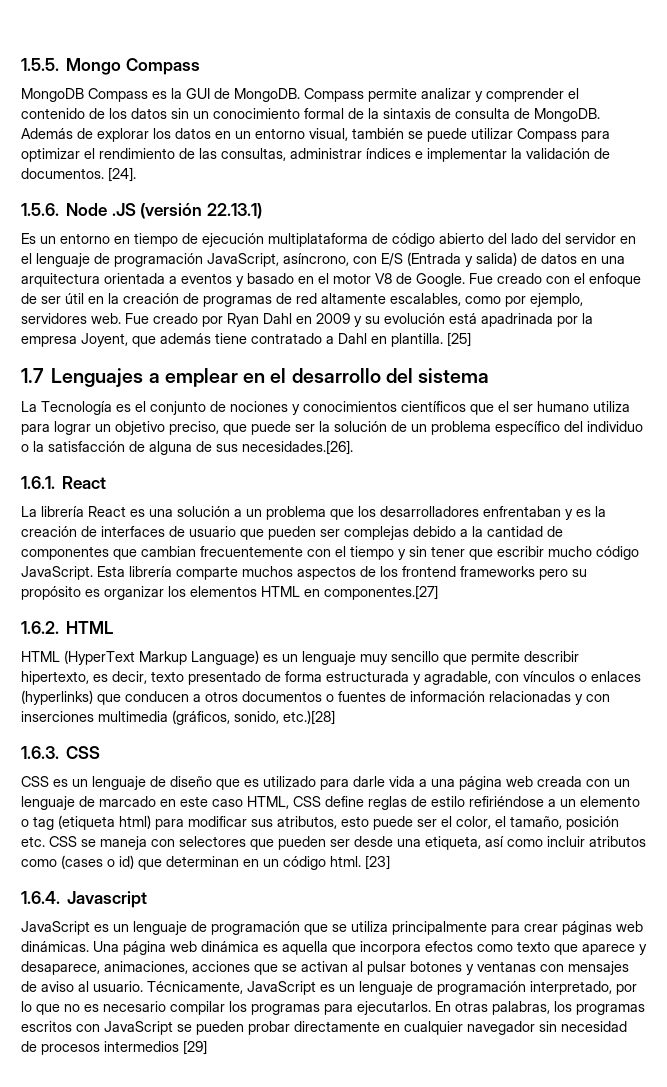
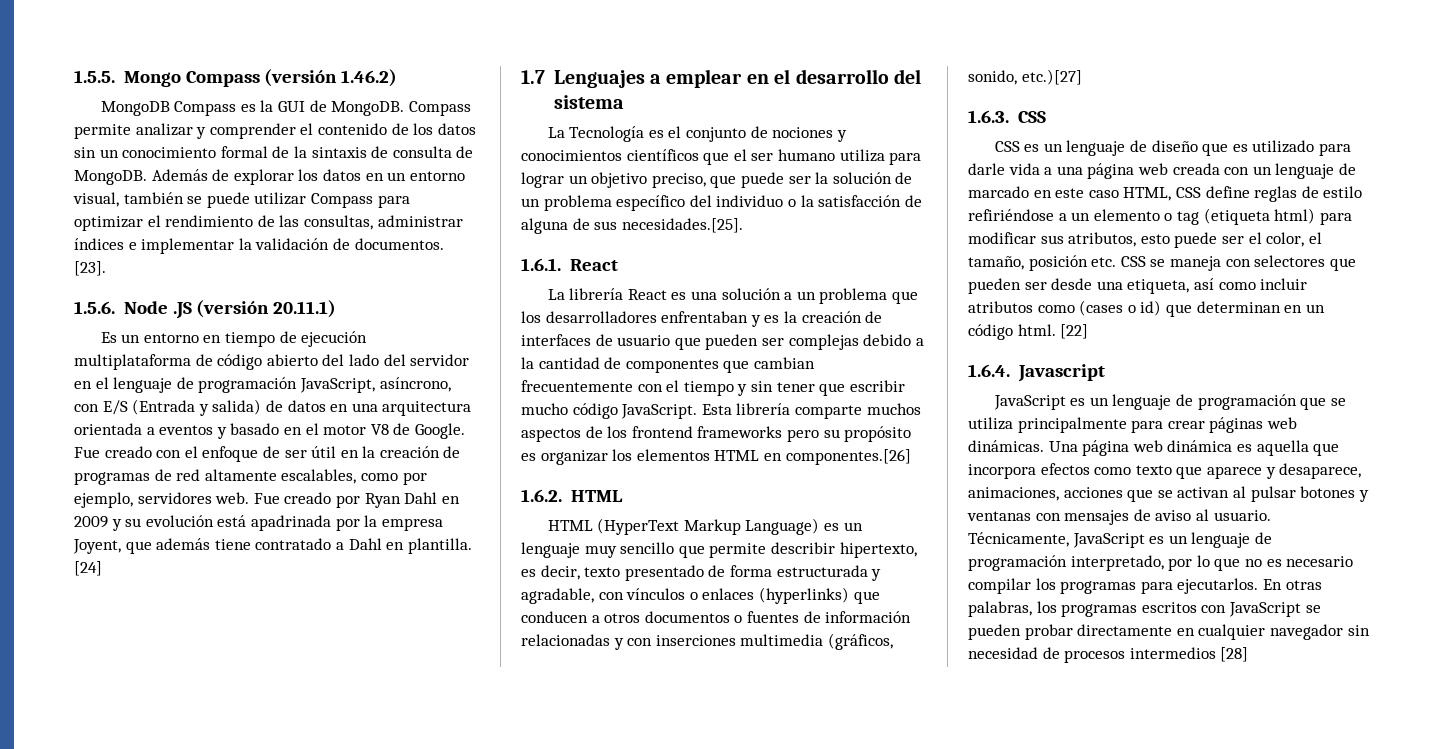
- 1.5.5. Mongo Compass
+ 1.5.5. Mongo Compass (versión 1.46.2)
- [24].
+ [23].
- 1.5.6. Node .JS (versión 22.13.1)
+ 1.5.6. Node .JS (versión 20.11.1)
- [25]
+ [24]
- La Tecnología es el conjunto de nociones y conocimientos científicos que el ser humano utiliza para lograr un objetivo preciso, que puede ser la solución de un problema específico del individuo o la satisfacción de alguna de sus necesidades.[26].
+ La Tecnología es el conjunto de nociones y conocimientos científicos que el ser humano utiliza para lograr un objetivo preciso, que puede ser la solución de un problema específico del individuo o la satisfacción de alguna de sus necesidades.[25].
- Esta librería comparte muchos aspectos de los frontend frameworks pero su propósito es organizar los elementos HTML en componentes.[27]
+ Esta librería comparte muchos aspectos de los frontend frameworks pero su propósito es organizar los elementos HTML en componentes.[26]
- HTML (HyperText Markup Language) es un lenguaje muy sencillo que permite describir hipertexto, es decir, texto presentado de forma estructurada y agradable, con vínculos o enlaces (hyperlinks) que conducen a otros documentos o fuentes de información relacionadas y con inserciones multimedia (gráficos, sonido, etc.)[28]
+ HTML (HyperText Markup Language) es un lenguaje muy sencillo que permite describir hipertexto, es decir, texto presentado de forma estructurada y agradable, con vínculos o enlaces (hyperlinks) que conducen a otros documentos o fuentes de información relacionadas y con inserciones multimedia (gráficos, sonido, etc.)[27]
- [23]
+ [22]
- En otras palabras, los programas escritos con JavaScript se pueden probar directamente en cualquier navegador sin necesidad de procesos intermedios [29]
+ En otras palabras, los programas escritos con JavaScript se pueden probar directamente en cualquier navegador sin necesidad de procesos intermedios [28]

